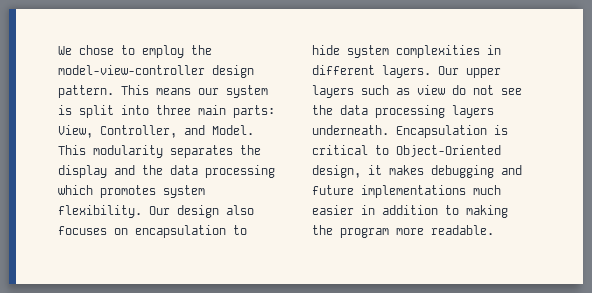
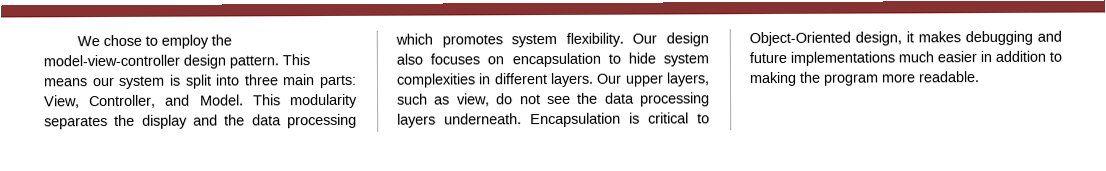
- Our upper layers such as view do not see the data processing layers underneath.
+ Our upper layers, such as view, do not see the data processing layers underneath.

